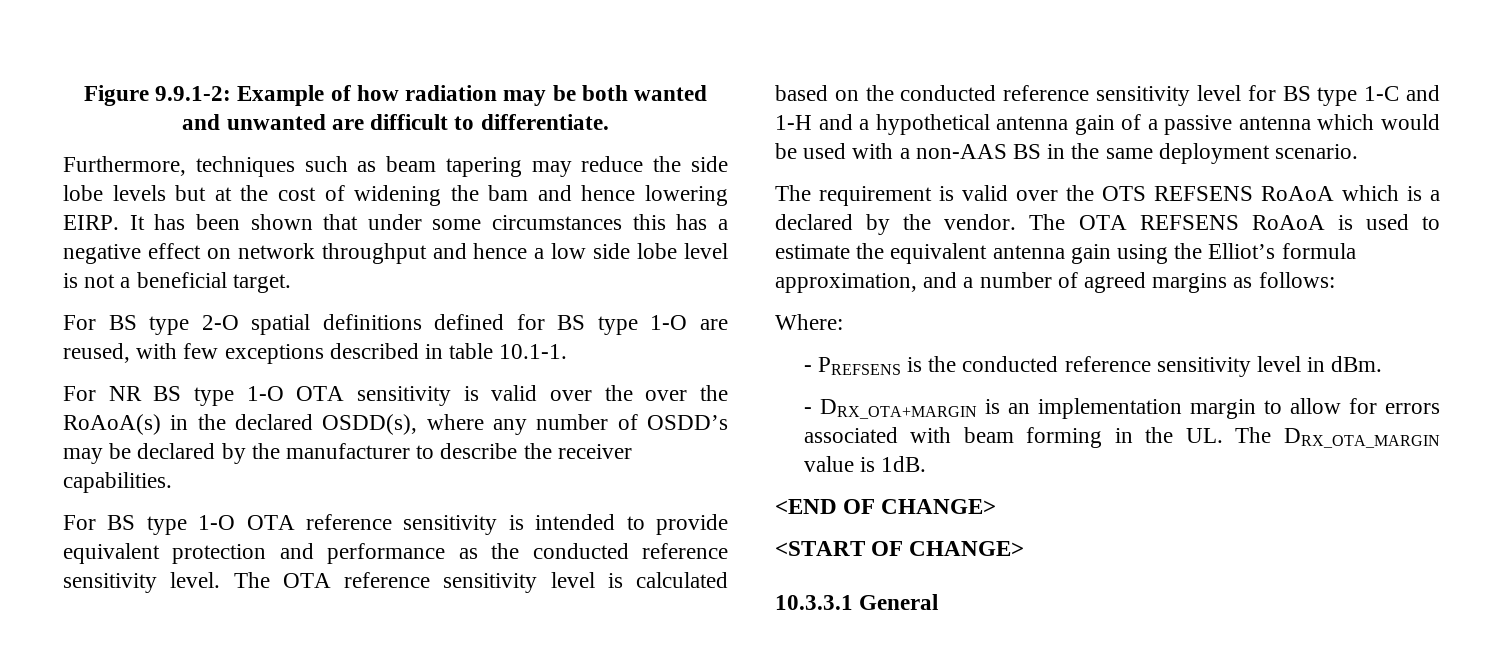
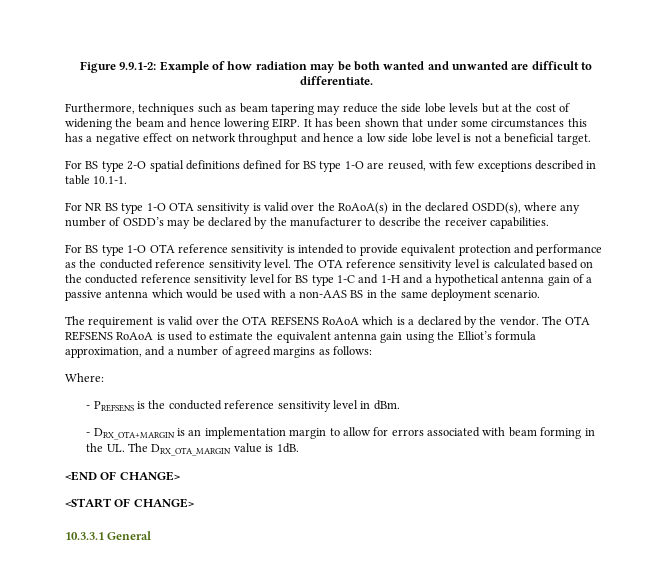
- Furthermore, techniques such as beam tapering may reduce the side lobe levels but at the cost of widening the bam and hence lowering EIRP.
+ Furthermore, techniques such as beam tapering may reduce the side lobe levels but at the cost of widening the beam and hence lowering EIRP.
- For NR BS type 1-O OTA sensitivity is valid over the over the RoAoA(s) in the declared OSDD(s), where any number of OSDD’s may be declared by the manufacturer to describe the receiver capabilities.
+ For NR BS type 1-O OTA sensitivity is valid over the RoAoA(s) in the declared OSDD(s), where any number of OSDD’s may be declared by the manufacturer to describe the receiver capabilities.
- The requirement is valid over the OTS REFSENS RoAoA which is a declared by the vendor.
+ The requirement is valid over the OTA REFSENS RoAoA which is a declared by the vendor.

